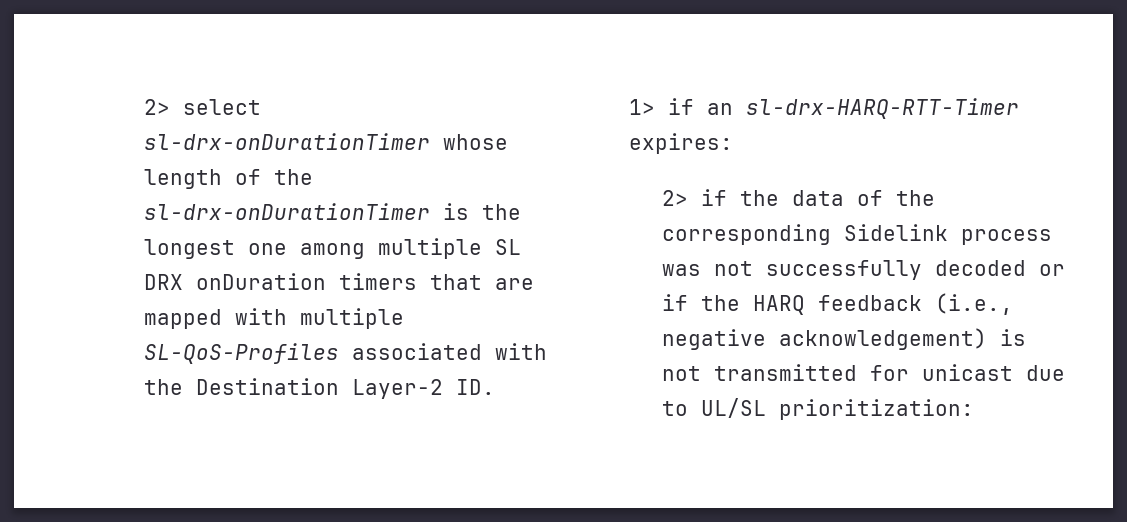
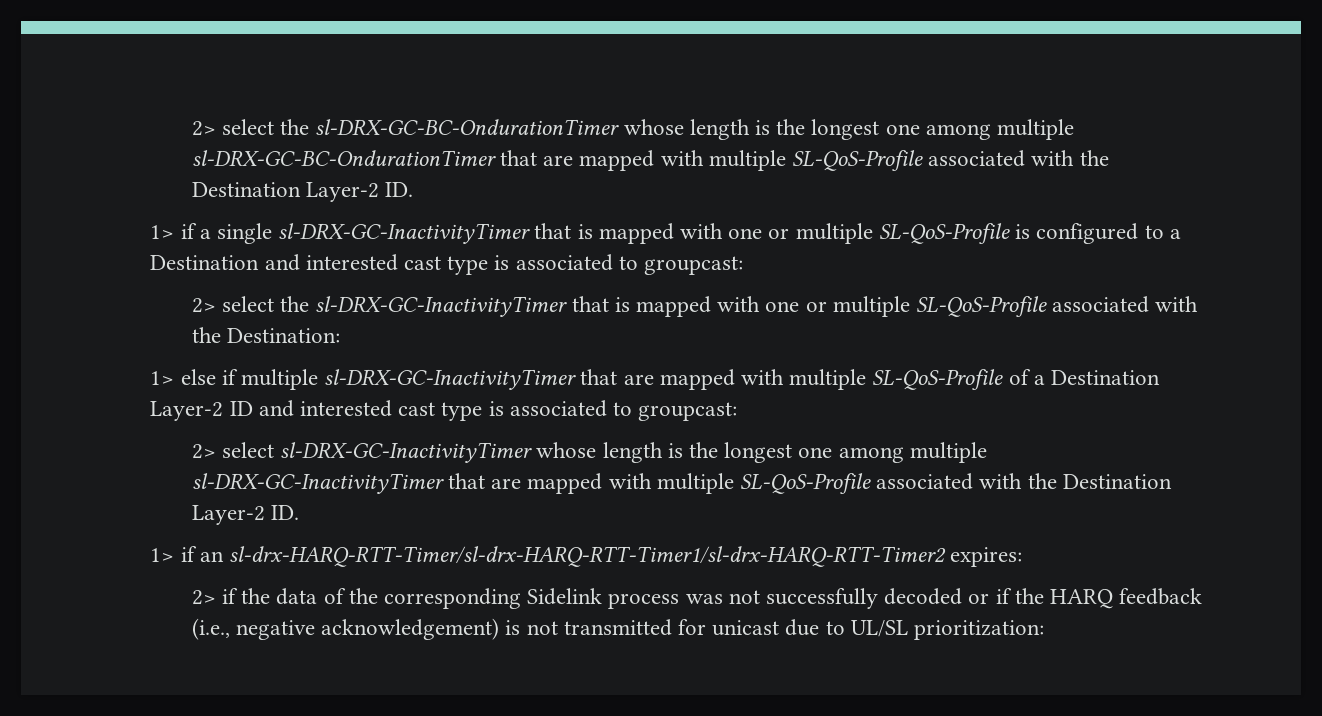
- 2> select sl-drx-onDurationTimer whose length of the sl-drx-onDurationTimer is the longest one among multiple SL DRX onDuration timers that are mapped with multiple SL-QoS-Profiles associated with the Destination Layer-2 ID.
+ 2> select the sl-DRX-GC-BC-OndurationTimer whose length is the longest one among multiple sl-DRX-GC-BC-OndurationTimer that are mapped with multiple SL-QoS-Profile associated with the Destination Layer-2 ID.
+ 1> if a single sl-DRX-GC-InactivityTimer that is mapped with one or multiple SL-QoS-Profile is configured to a Destination and interested cast type is associated to groupcast:
+ 2> select the sl-DRX-GC-InactivityTimer that is mapped with one or multiple SL-QoS-Profile associated with the Destination:
+ 1> else if multiple sl-DRX-GC-InactivityTimer that are mapped with multiple SL-QoS-Profile of a Destination Layer-2 ID and interested cast type is associated to groupcast:
+ 2> select sl-DRX-GC-InactivityTimer whose length is the longest one among multiple sl-DRX-GC-InactivityTimer that are mapped with multiple SL-QoS-Profile associated with the Destination Layer-2 ID.
- 1> if an sl-drx-HARQ-RTT-Timer expires:
+ 1> if an sl-drx-HARQ-RTT-Timer/sl-drx-HARQ-RTT-Timer1/sl-drx-HARQ-RTT-Timer2 expires:

